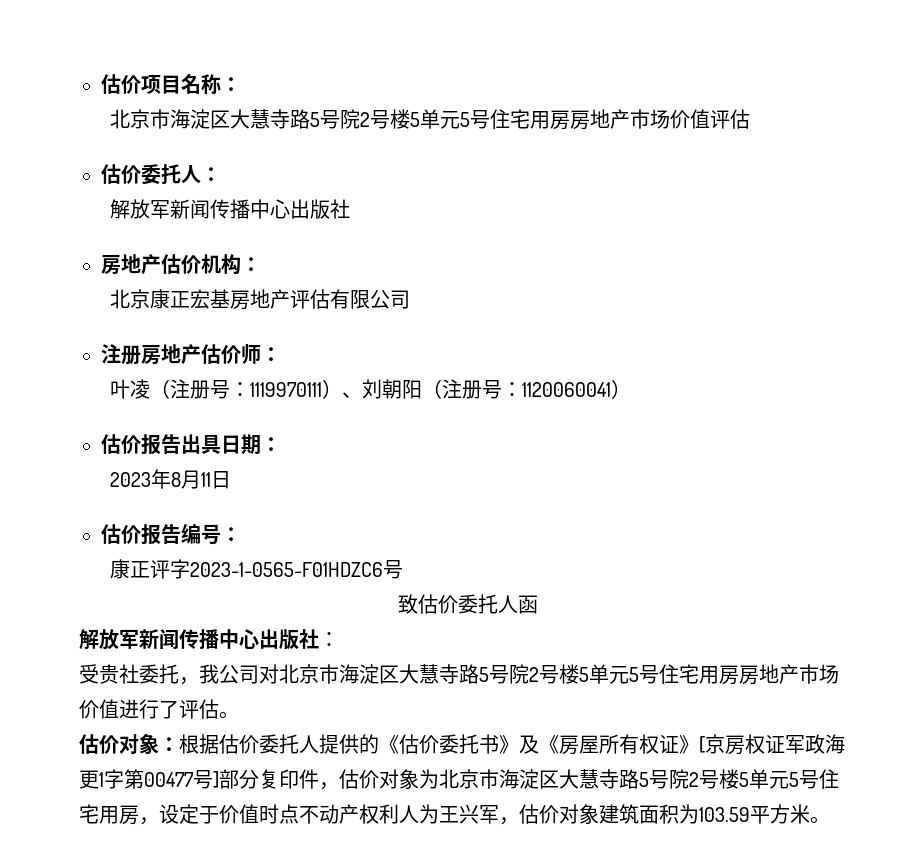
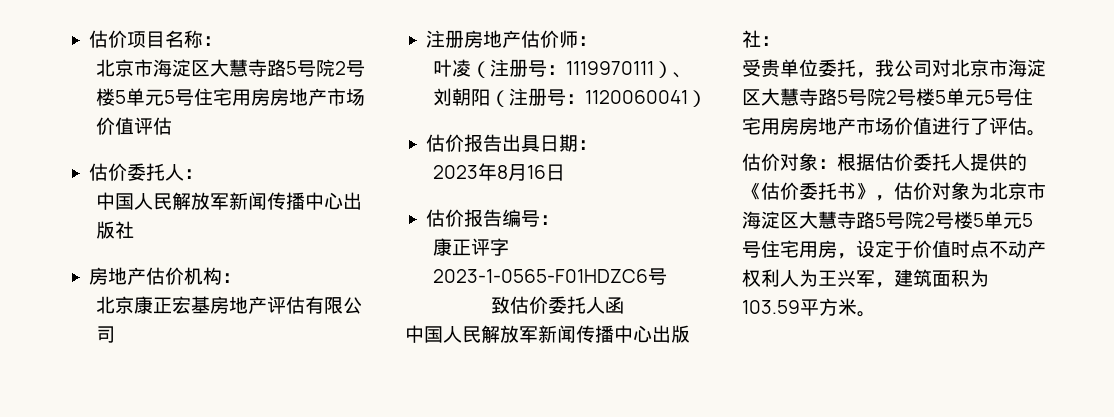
  估价委托人：
- 解放军新闻传播中心出版社
+ 中国人民解放军新闻传播中心出版社
- 2023年8月11日
+ 2023年8月16日
- 解放军新闻传播中心出版社：
+ 中国人民解放军新闻传播中心出版社：
- 受贵社委托，我公司对北京市海淀区大慧寺路5号院2号楼5单元5号住宅用房房地产市场价值进行了评估。
+ 受贵单位委托，我公司对北京市海淀区大慧寺路5号院2号楼5单元5号住宅用房房地产市场价值进行了评估。
- 估价对象：根据估价委托人提供的《估价委托书》及《房屋所有权证》[京房权证军政海更1字第00477号]部分复印件，估价对象为北京市海淀区大慧寺路5号院2号楼5单元5号住宅用房，设定于价值时点不动产权利人为王兴军，估价对象建筑面积为103.59平方米。
+ 估价对象：根据估价委托人提供的《估价委托书》，估价对象为北京市海淀区大慧寺路5号院2号楼5单元5号住宅用房，设定于价值时点不动产权利人为王兴军，建筑面积为103.59平方米。

